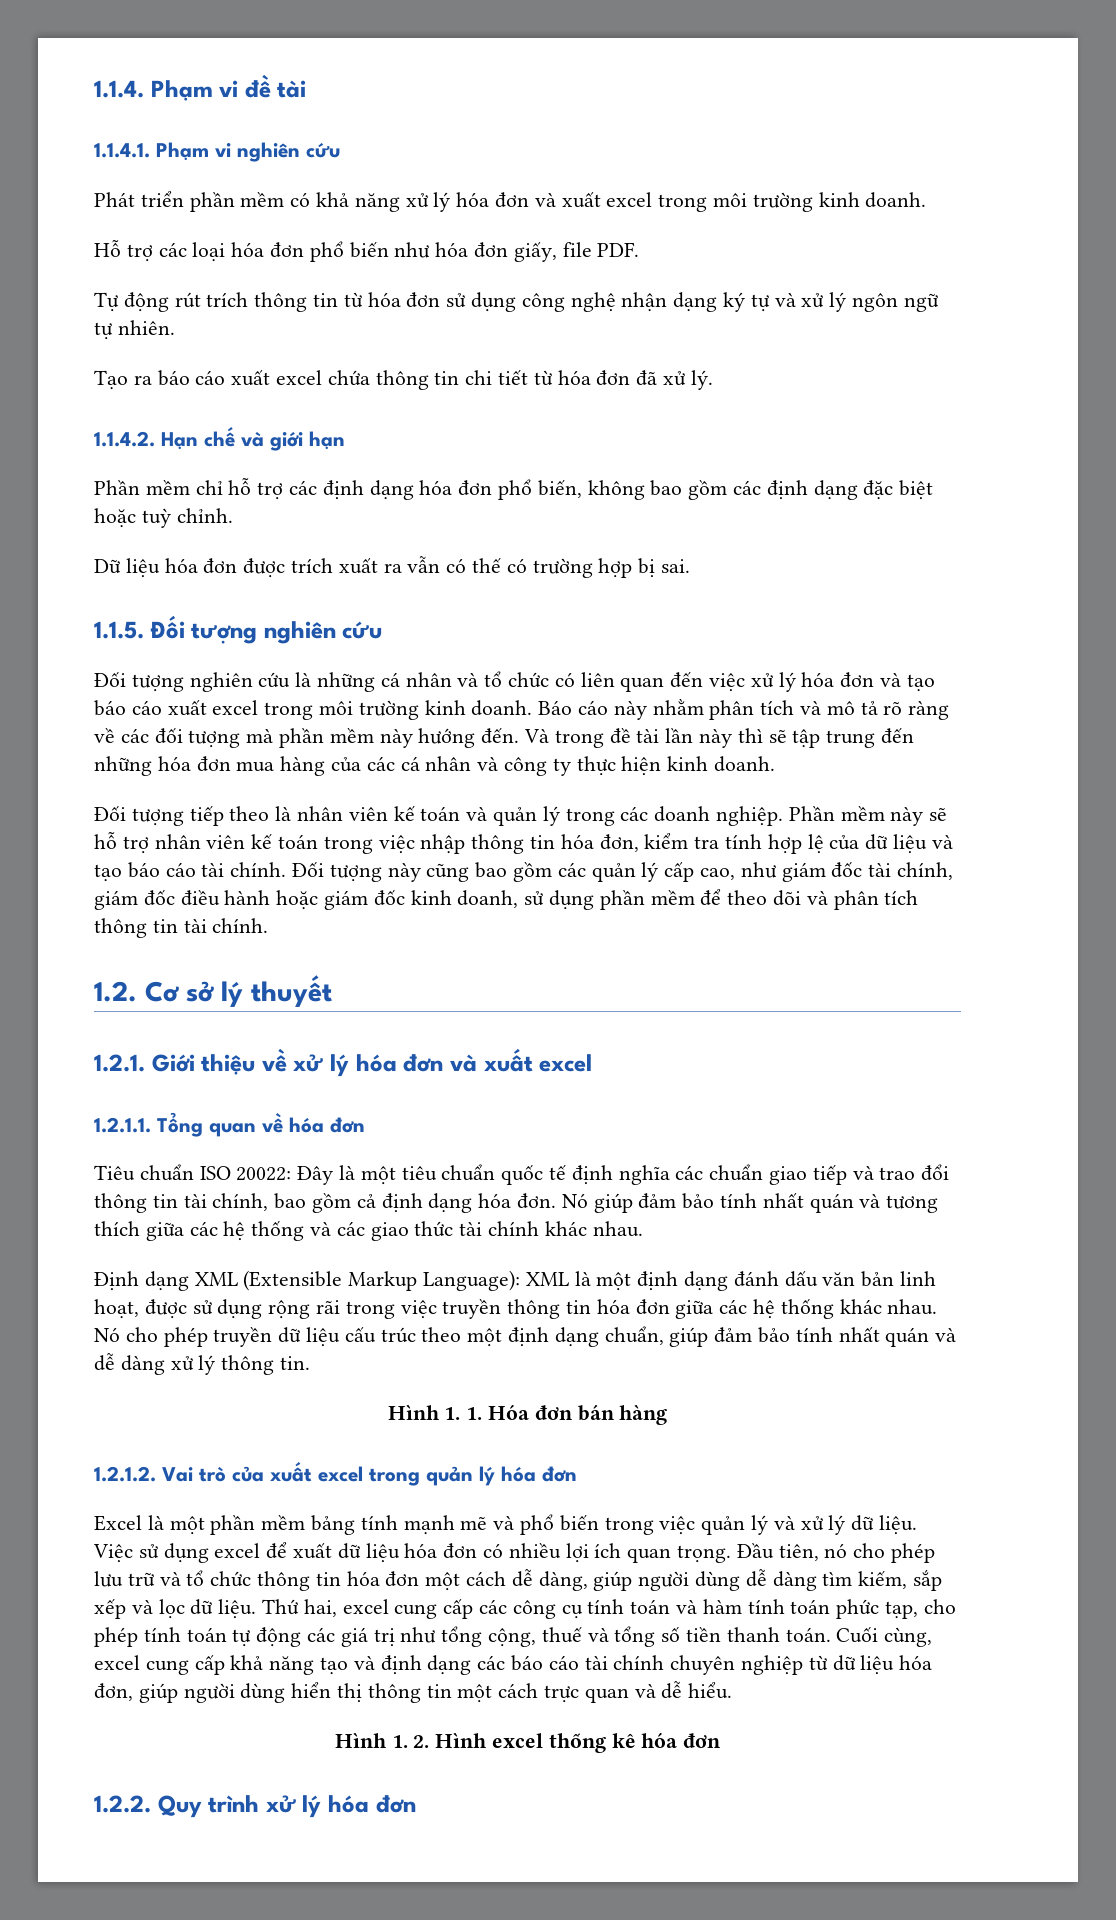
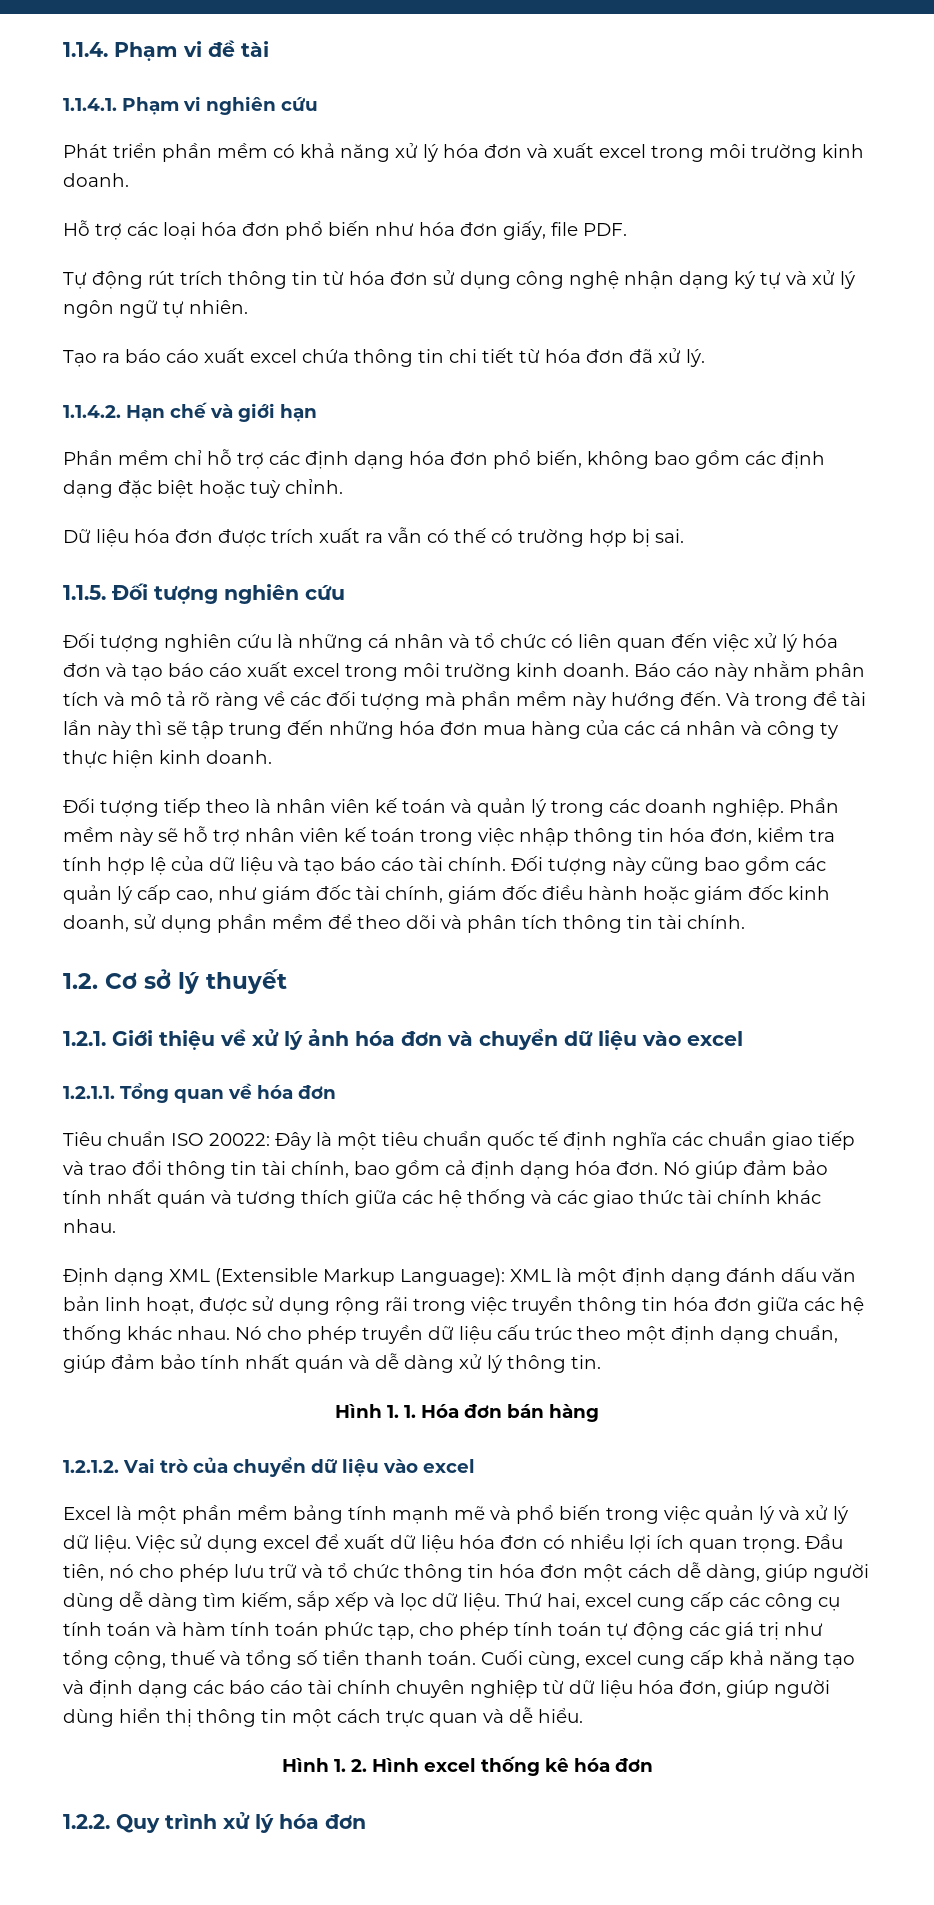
- 1.2.1. Giới thiệu về xử lý hóa đơn và xuất excel
+ 1.2.1. Giới thiệu về xử lý ảnh hóa đơn và chuyển dữ liệu vào excel
- 1.2.1.2. Vai trò của xuất excel trong quản lý hóa đơn
+ 1.2.1.2. Vai trò của chuyển dữ liệu vào excel

